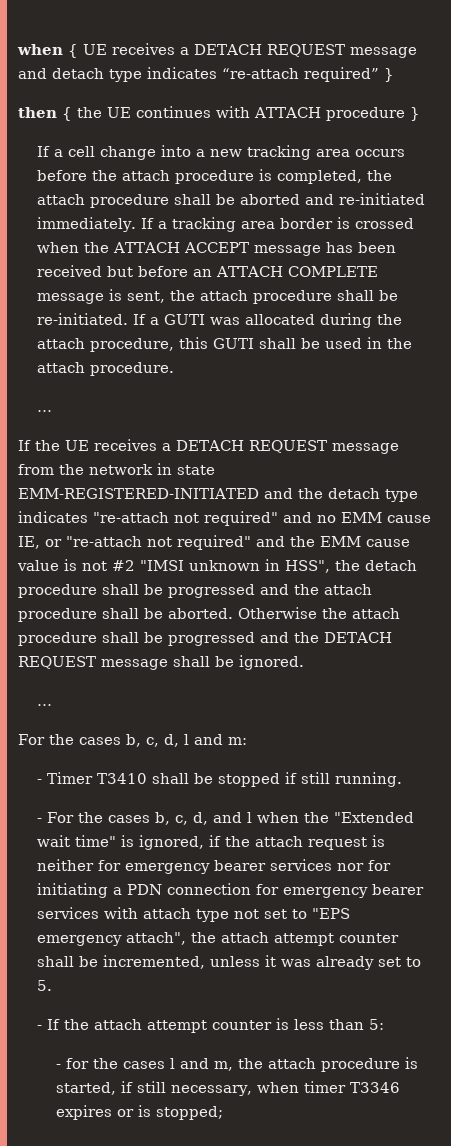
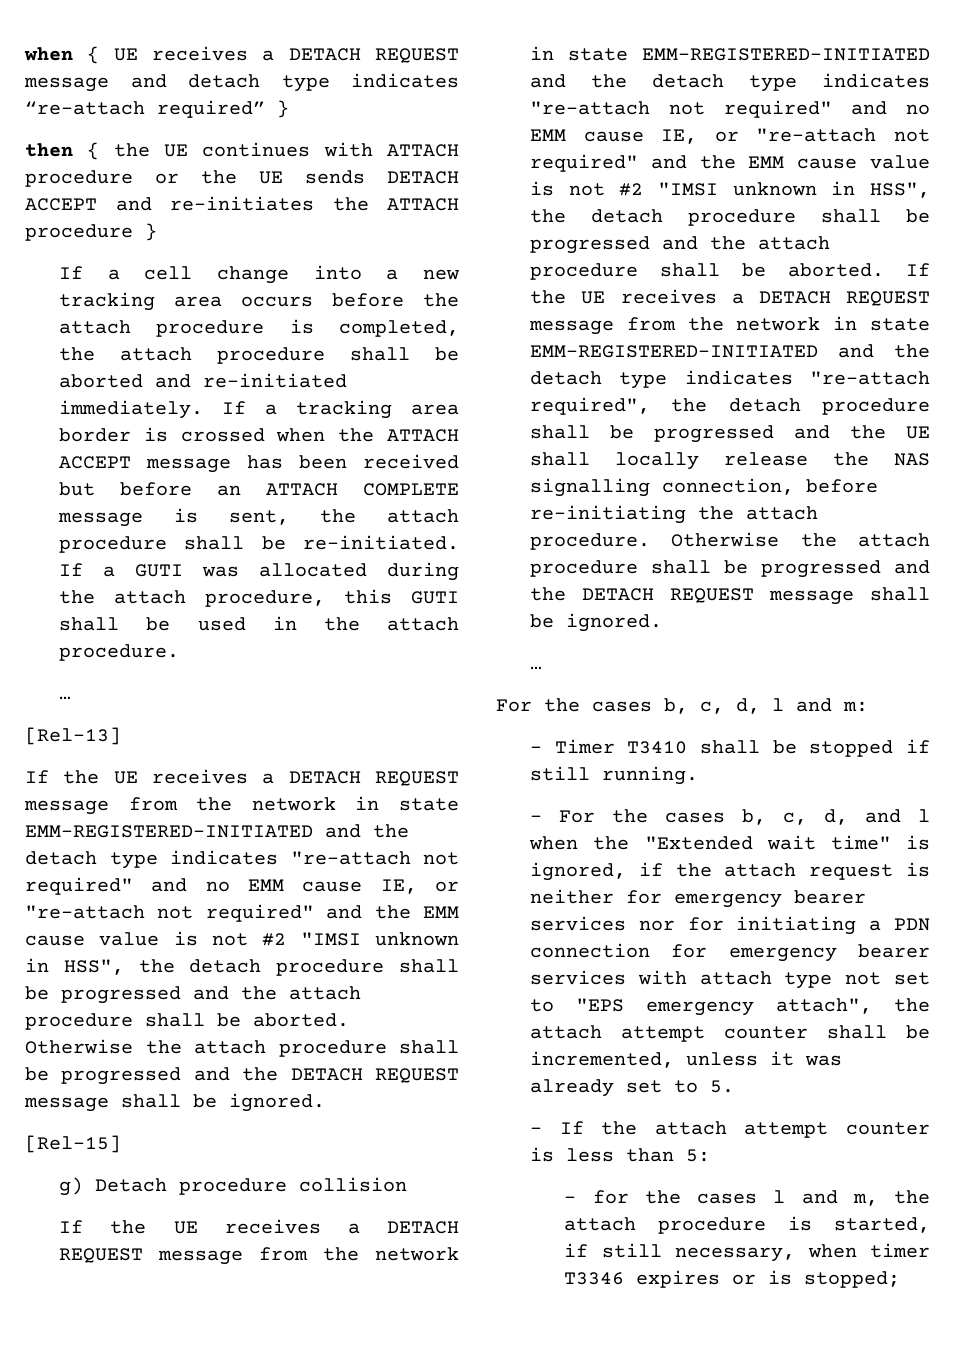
- then { the UE continues with ATTACH procedure }
+ then { the UE continues with ATTACH procedure or the UE sends DETACH ACCEPT and re-initiates the ATTACH procedure }
+ [Rel-13]
+ [Rel-15]
+ g) Detach procedure collision
+ If the UE receives a DETACH REQUEST message from the network in state EMM-REGISTERED-INITIATED and the detach type indicates "re-attach not required" and no EMM cause IE, or "re-attach not required" and the EMM cause value is not #2 "IMSI unknown in HSS", the detach procedure shall be progressed and the attach procedure shall be aborted. If the UE receives a DETACH REQUEST message from the network in state EMM-REGISTERED-INITIATED and the detach type indicates "re-attach required", the detach procedure shall be progressed and the UE shall locally release the NAS signalling connection, before re-initiating the attach procedure. Otherwise the attach procedure shall be progressed and the DETACH REQUEST message shall be ignored.

